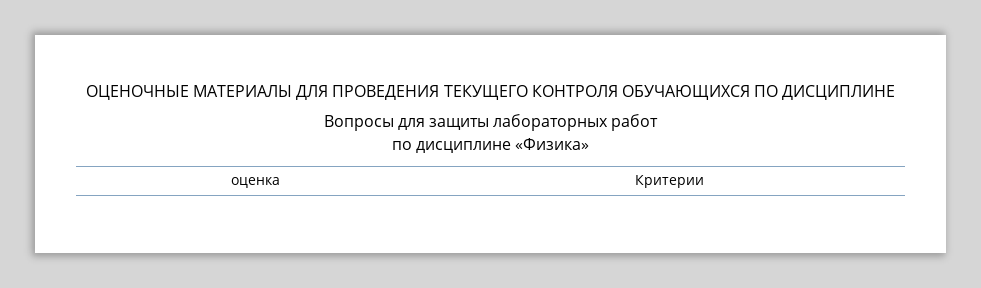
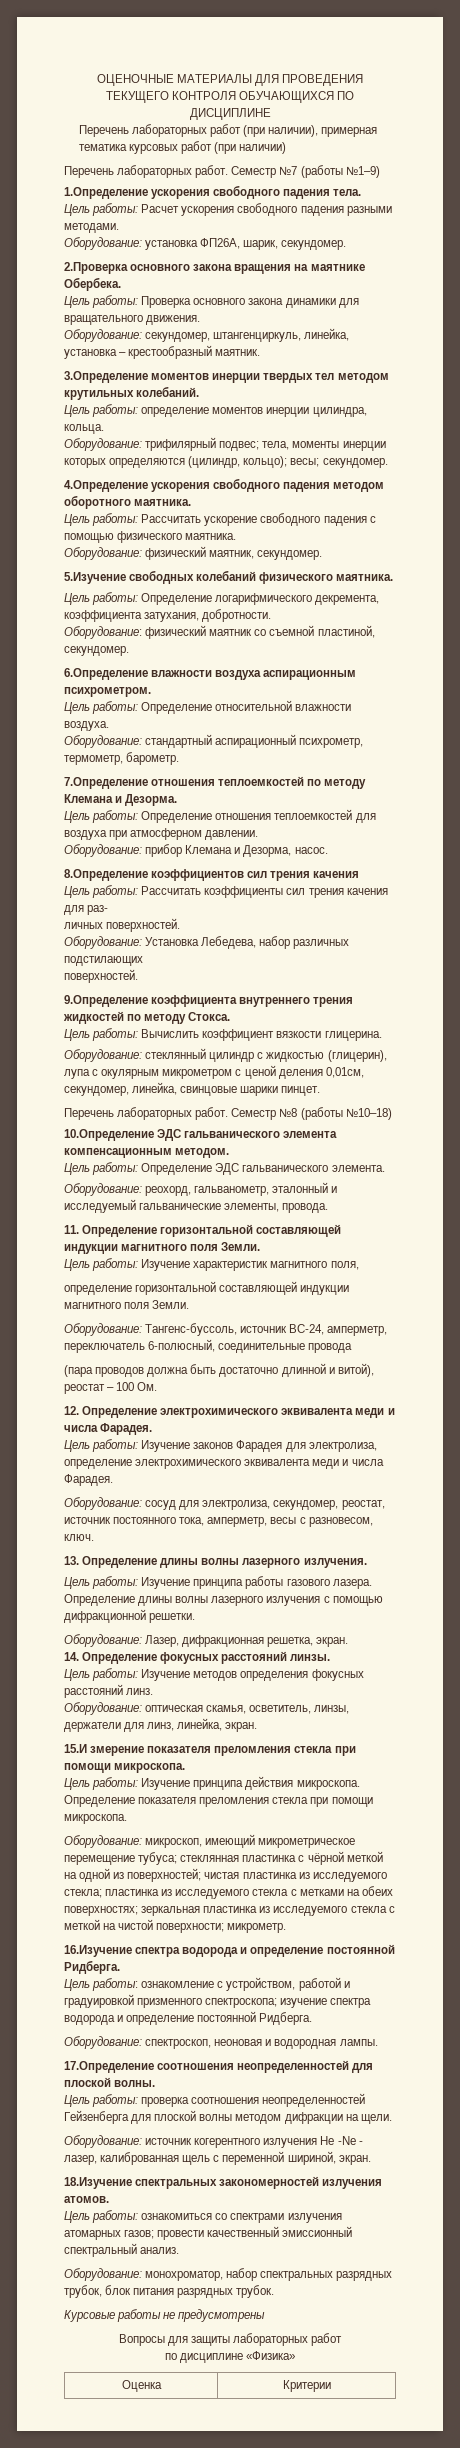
+ Перечень лабораторных работ (при наличии), примерная тематика курсовых работ (при наличии)
+ Перечень лабораторных работ. Семестр №7 (работы №1–9)
+ 1.Определение ускорения свободного падения тела.
+ Цель работы: Расчет ускорения свободного падения разными методами.
+ Оборудование: установка ФП26А, шарик, секундомер.
+ 2.Проверка основного закона вращения на маятнике Обербека.
+ Цель работы: Проверка основного закона динамики для вращательного движения.
+ Оборудование: секундомер, штангенциркуль, линейка, установка – крестообразный маятник.
+ 3.Определение моментов инерции твердых тел методом крутильных колебаний.
+ Цель работы: определение моментов инерции цилиндра, кольца.
+ Оборудование: трифилярный подвес; тела, моменты инерции которых определяются (цилиндр, кольцо); весы; секундомер.
+ 4.Определение ускорения свободного падения методом оборотного маятника.
+ Цель работы: Рассчитать ускорение свободного падения с помощью физического маятника.
+ Оборудование: физический маятник, секундомер.
+ 5.Изучение свободных колебаний физического маятника.
+ Цель работы: Определение логарифмического декремента, коэффициента затухания, добротности.
+ Оборудование: физический маятник со съемной пластиной, секундомер.
+ 6.Определение влажности воздуха аспирационным психрометром.
+ Цель работы: Определение относительной влажности воздуха.
+ Оборудование: стандартный аспирационный психрометр, термометр, барометр.
+ 7.Определение отношения теплоемкостей по методу Клемана и Дезорма.
+ Цель работы: Определение отношения теплоемкостей для воздуха при атмосферном давлении.
+ Оборудование: прибор Клемана и Дезорма, насос.
+ 8.Определение коэффициентов сил трения качения
+ Цель работы: Рассчитать коэффициенты сил трения качения для раз-
+ личных поверхностей.
+ Оборудование: Установка Лебедева, набор различных подстилающих
+ поверхностей.
+ 9.Определение коэффициента внутреннего трения жидкостей по методу Стокса.
+ Цель работы: Вычислить коэффициент вязкости глицерина.
+ Оборудование: стеклянный цилиндр с жидкостью (глицерин), лупа с окулярным микрометром с ценой деления 0,01см, секундомер, линейка, свинцовые шарики пинцет.
+ Перечень лабораторных работ. Семестр №8 (работы №10–18)
+ 10.Определение ЭДС гальванического элемента компенсационным методом.
+ Цель работы: Определение ЭДС гальванического элемента.
+ Оборудование: реохорд, гальванометр, эталонный и исследуемый гальванические элементы, провода.
+ 11. Определение горизонтальной составляющей индукции магнитного поля Земли.
+ Цель работы: Изучение характеристик магнитного поля,
+ определение горизонтальной составляющей индукции магнитного поля Земли.
+ Оборудование: Тангенс-буссоль, источник ВC-24, амперметр, переключатель 6-полюсный, соединительные провода
+ (пара проводов должна быть достаточно длинной и витой), реостат – 100 Ом.
+ 12. Определение электрохимического эквивалента меди и числа Фарадея.
+ Цель работы: Изучение законов Фарадея для электролиза, определение электрохимического эквивалента меди и числа Фарадея.
+ Оборудование: сосуд для электролиза, секундомер, реостат, источник постоянного тока, амперметр, весы с разновесом, ключ.
+ 13. Определение длины волны лазерного излучения.
+ Цель работы: Изучение принципа работы газового лазера. Определение длины волны лазерного излучения с помощью дифракционной решетки.
+ Оборудование: Лазер, дифракционная решетка, экран.
+ 14. Определение фокусных расстояний линзы.
+ Цель работы: Изучение методов определения фокусных расстояний линз.
+ Оборудование: оптическая скамья, осветитель, линзы, держатели для линз, линейка, экран.
+ 15.И змерение показателя преломления стекла при помощи микроскопа.
+ Цель работы: Изучение принципа действия микроскопа. Определение показателя преломления стекла при помощи микроскопа.
+ Оборудование: микроскоп, имеющий микрометрическое перемещение тубуса; стеклянная пластинка с чёрной меткой на одной из поверхностей; чистая пластинка из исследуемого стекла; пластинка из исследуемого стекла с метками на обеих поверхностях; зеркальная пластинка из исследуемого стекла с меткой на чистой поверхности; микрометр.
+ 16.Изучение спектра водорода и определение постоянной Ридберга.
+ Цель работы: ознакомление с устройством, работой и градуировкой призменного спектроскопа; изучение спектра водорода и определение постоянной Ридберга.
+ Оборудование: спектроскоп, неоновая и водородная лампы.
+ 17.Определение соотношения неопределенностей для плоской волны.
+ Цель работы: проверка соотношения неопределенностей Гейзенберга для плоской волны методом дифракции на щели.
+ Оборудование: источник когерентного излучения He -Ne - лазер, калиброванная щель с переменной шириной, экран.
+ 18.Изучение спектральных закономерностей излучения атомов.
+ Цель работы: ознакомиться со спектрами излучения атомарных газов; провести качественный эмиссионный спектральный анализ.
+ Оборудование: монохроматор, набор спектральных разрядных трубок, блок питания разрядных трубок.
+ Курсовые работы не предусмотрены
- оценка | Критерии
+ Оценка | Критерии

